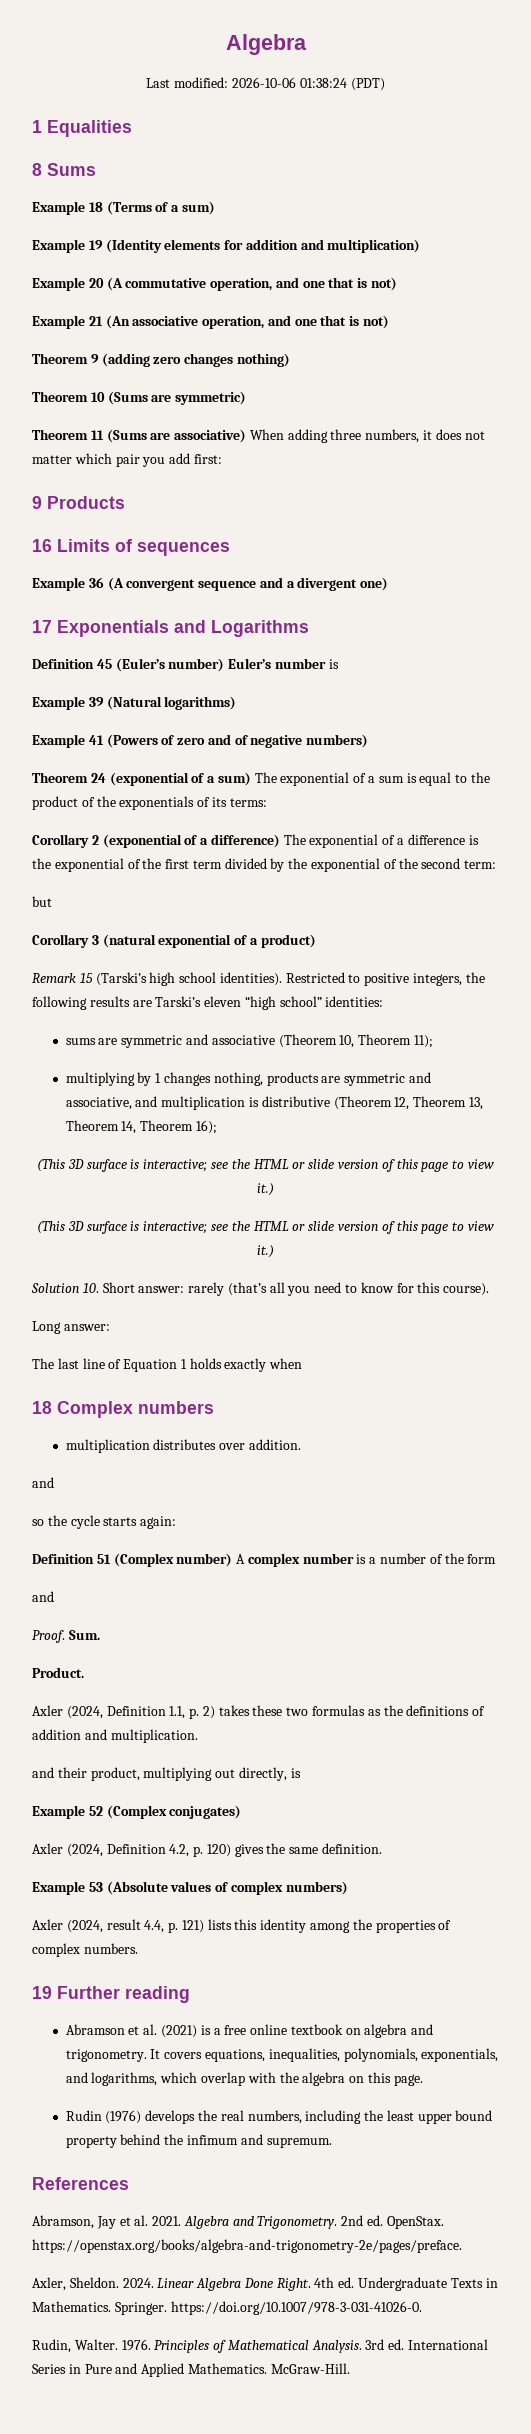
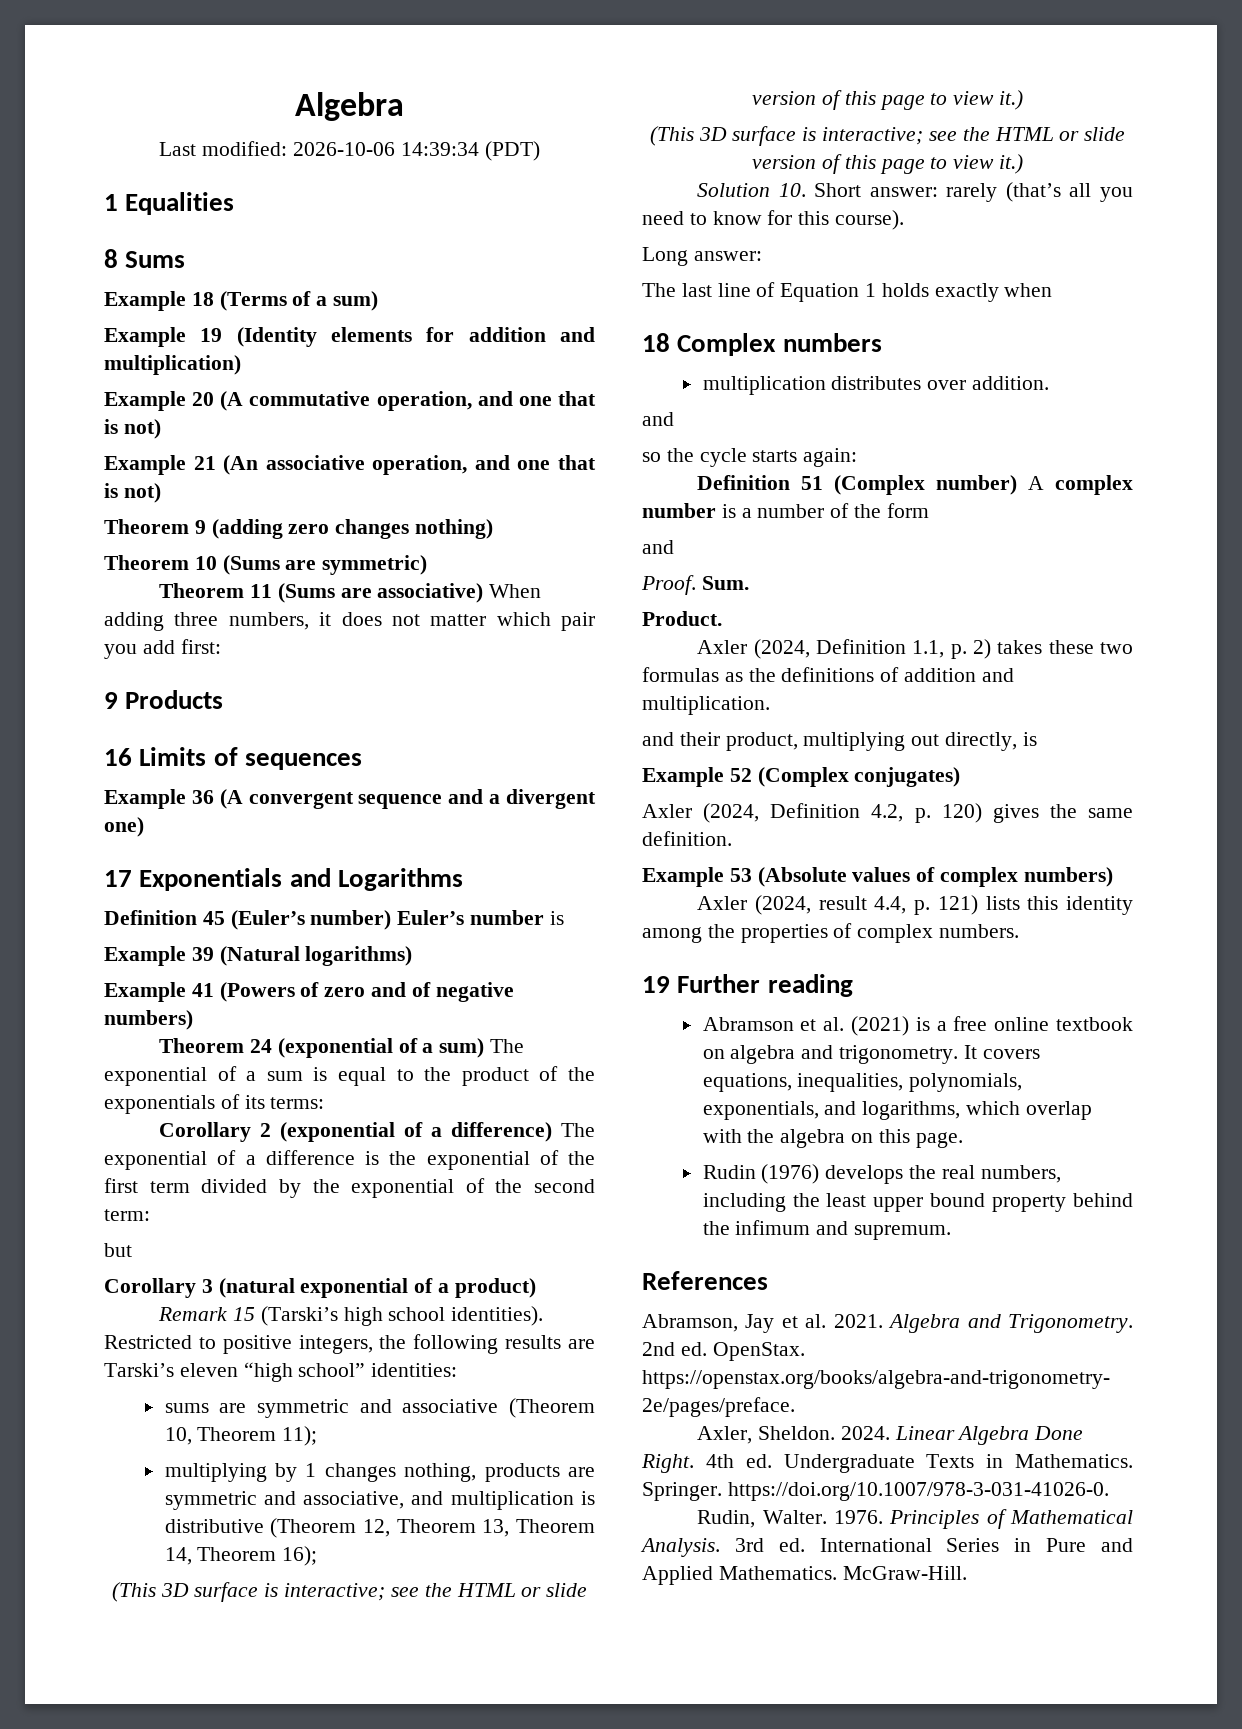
- Last modified: 2026-10-06 01:38:24 (PDT)
+ Last modified: 2026-10-06 14:39:34 (PDT)

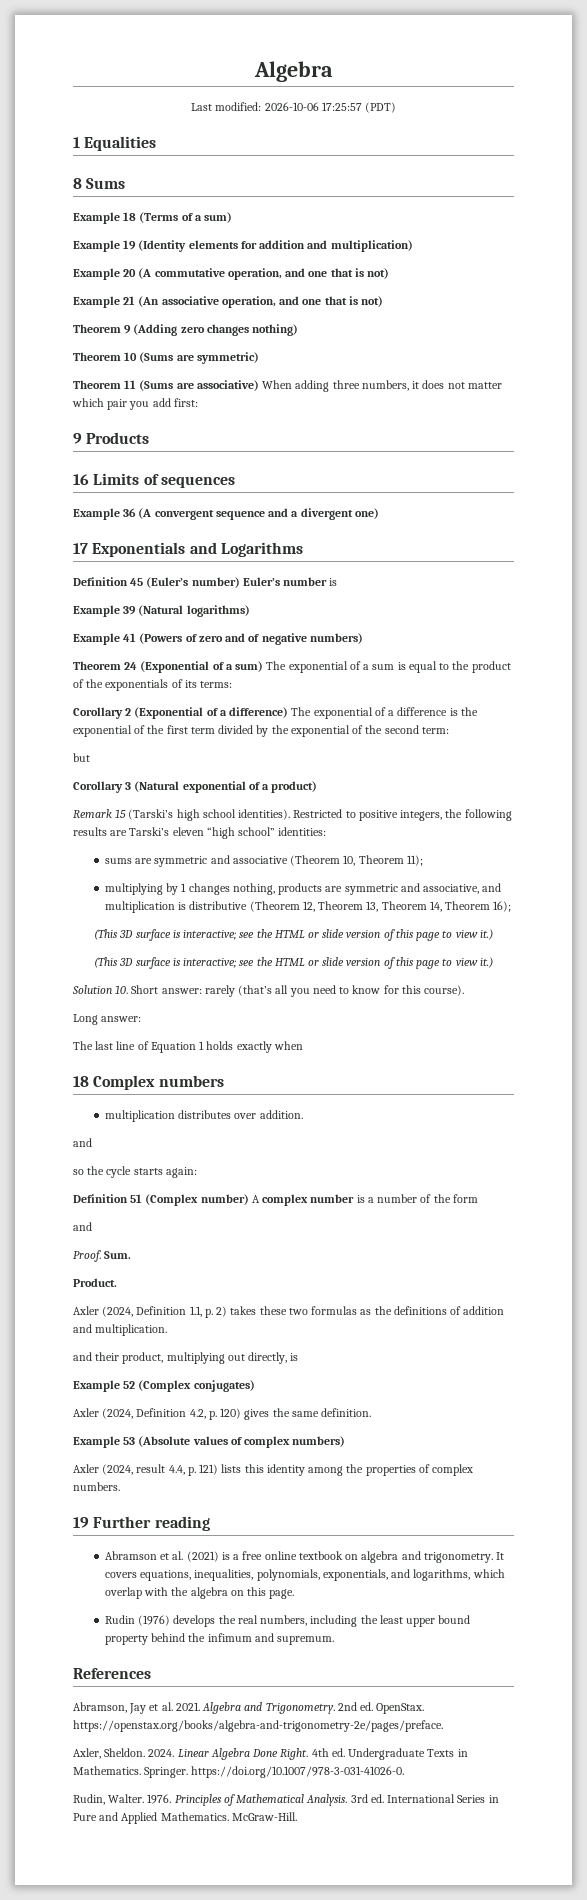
- Last modified: 2026-10-06 14:39:34 (PDT)
+ Last modified: 2026-10-06 17:25:57 (PDT)
- Theorem 9 (adding zero changes nothing)
+ Theorem 9 (Adding zero changes nothing)
- Theorem 24 (exponential of a sum) The exponential of a sum is equal to the product of the exponentials of its terms:
+ Theorem 24 (Exponential of a sum) The exponential of a sum is equal to the product of the exponentials of its terms:
- Corollary 2 (exponential of a difference) The exponential of a difference is the exponential of the first term divided by the exponential of the second term:
+ Corollary 2 (Exponential of a difference) The exponential of a difference is the exponential of the first term divided by the exponential of the second term:
- Corollary 3 (natural exponential of a product)
+ Corollary 3 (Natural exponential of a product)

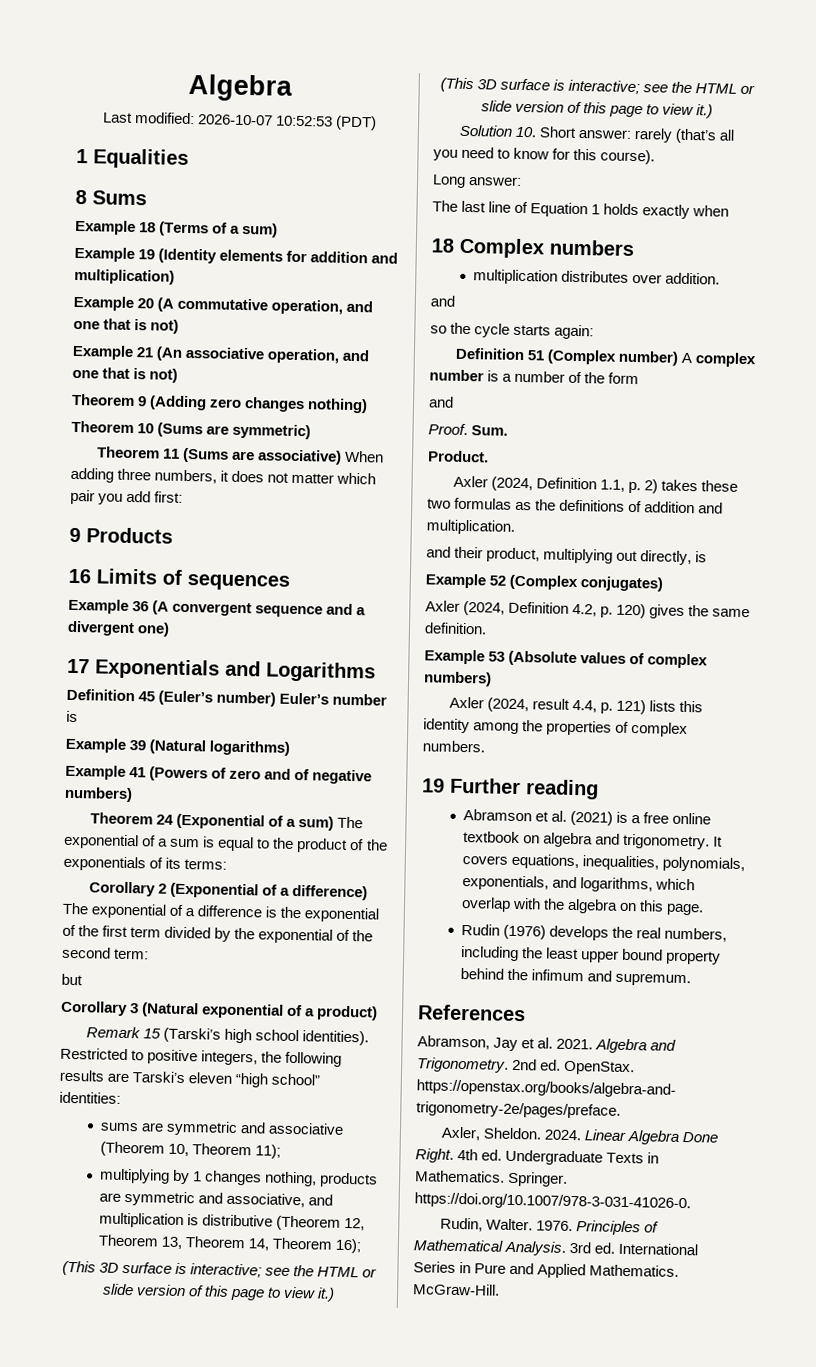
- Last modified: 2026-10-06 17:25:57 (PDT)
+ Last modified: 2026-10-07 10:52:53 (PDT)

